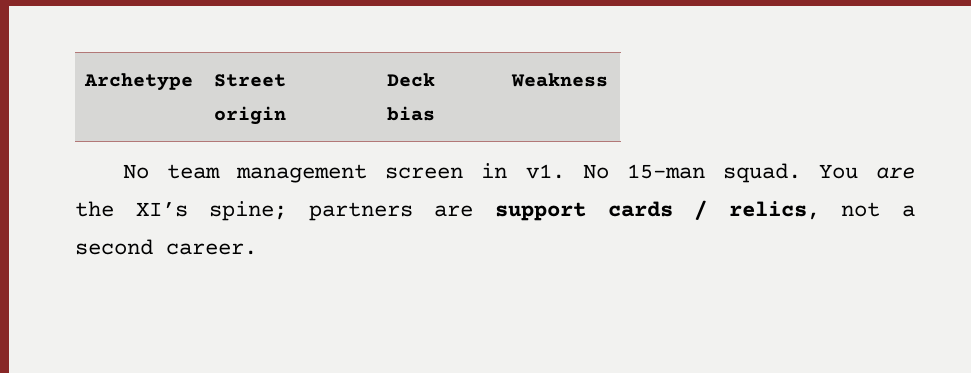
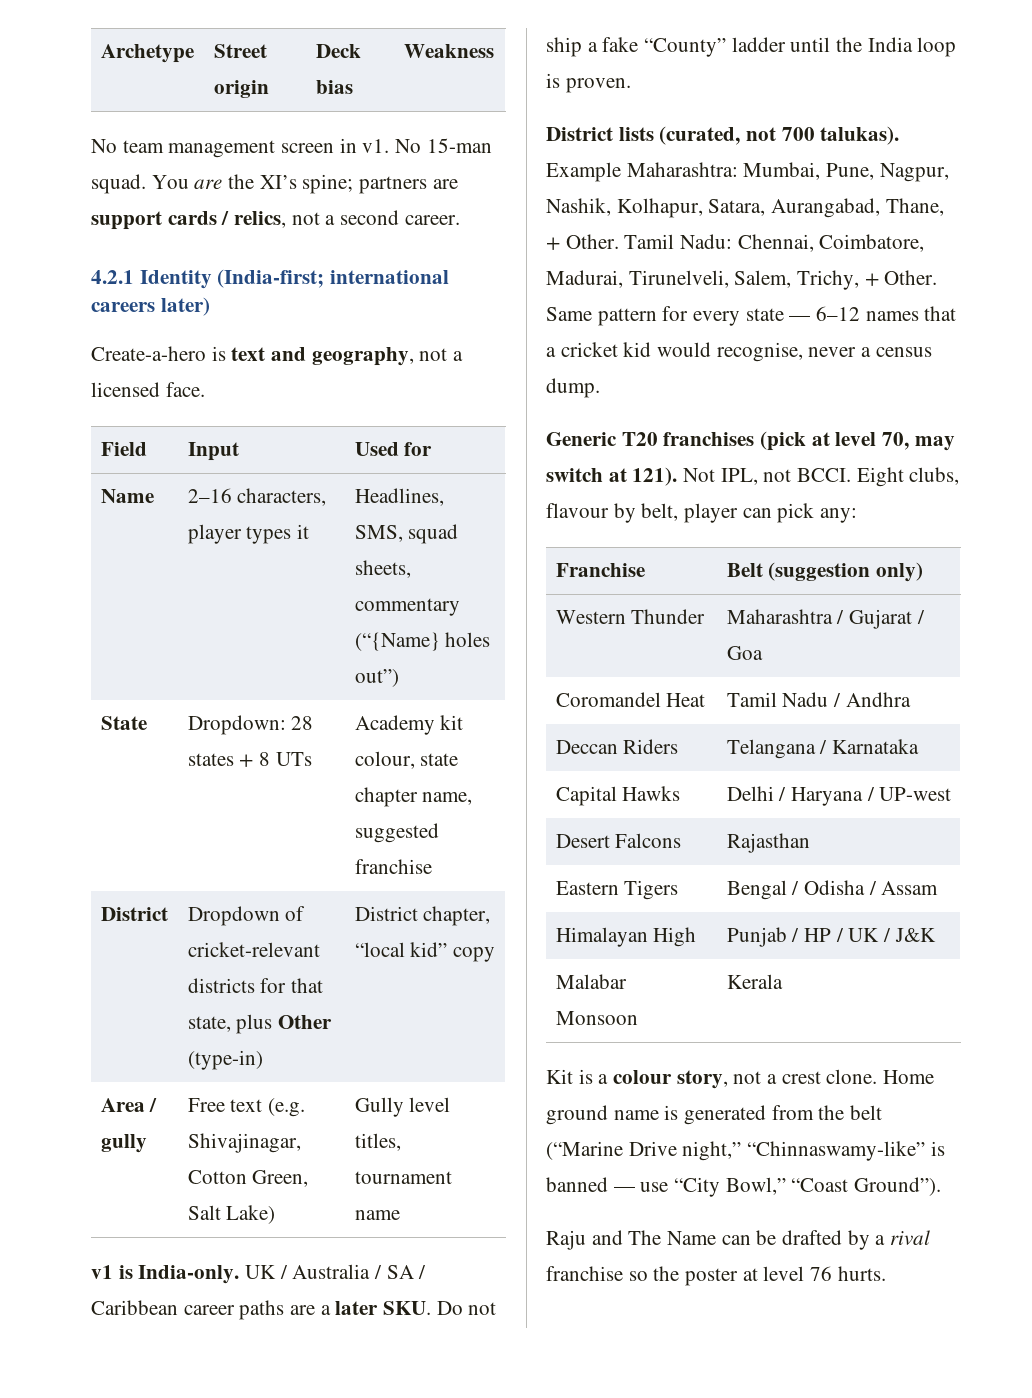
+ 4.2.1 Identity (India-first; international careers later)
+ Create-a-hero is text and geography, not a licensed face.
+ Field | Input | Used for
+ Name | 2–16 characters, player types it | Headlines, SMS, squad sheets, commentary (“{Name} holes out”)
+ State | Dropdown: 28 states + 8 UTs | Academy kit colour, state chapter name, suggested franchise
+ District | Dropdown of cricket-relevant districts for that state, plus Other (type-in) | District chapter, “local kid” copy
+ Area / gully | Free text (e.g. Shivajinagar, Cotton Green, Salt Lake) | Gully level titles, tournament name
+ v1 is India-only. UK / Australia / SA / Caribbean career paths are a later SKU. Do not ship a fake “County” ladder until the India loop is proven.
+ District lists (curated, not 700 talukas). Example Maharashtra: Mumbai, Pune, Nagpur, Nashik, Kolhapur, Satara, Aurangabad, Thane, + Other. Tamil Nadu: Chennai, Coimbatore, Madurai, Tirunelveli, Salem, Trichy, + Other. Same pattern for every state — 6–12 names that a cricket kid would recognise, never a census dump.
+ Generic T20 franchises (pick at level 70, may switch at 121). Not IPL, not BCCI. Eight clubs, flavour by belt, player can pick any:
+ Franchise | Belt (suggestion only)
+ Western Thunder | Maharashtra / Gujarat / Goa
+ Coromandel Heat | Tamil Nadu / Andhra
+ Deccan Riders | Telangana / Karnataka
+ Capital Hawks | Delhi / Haryana / UP-west
+ Desert Falcons | Rajasthan
+ Eastern Tigers | Bengal / Odisha / Assam
+ Himalayan High | Punjab / HP / UK / J&K
+ Malabar Monsoon | Kerala
+ Kit is a colour story, not a crest clone. Home ground name is generated from the belt (“Marine Drive night,” “Chinnaswamy-like” is banned — use “City Bowl,” “Coast Ground”).
+ Raju and The Name can be drafted by a rival franchise so the poster at level 76 hurts.

